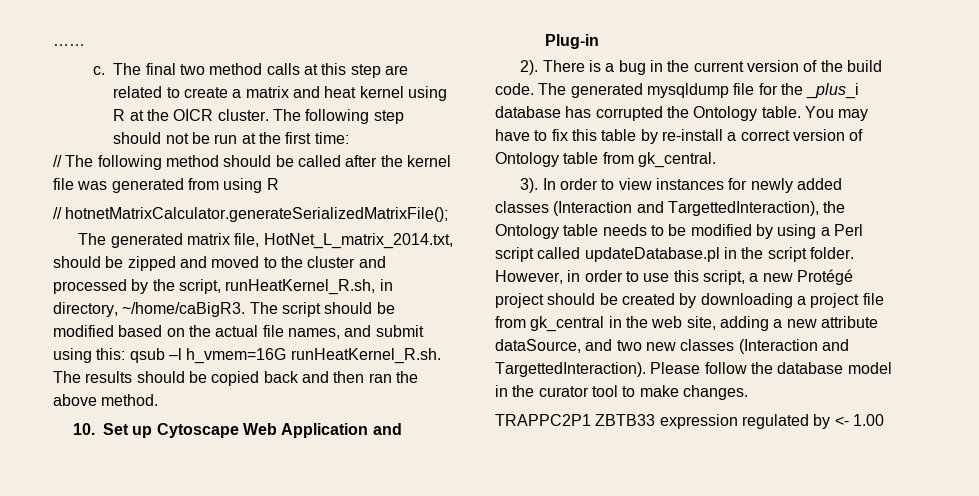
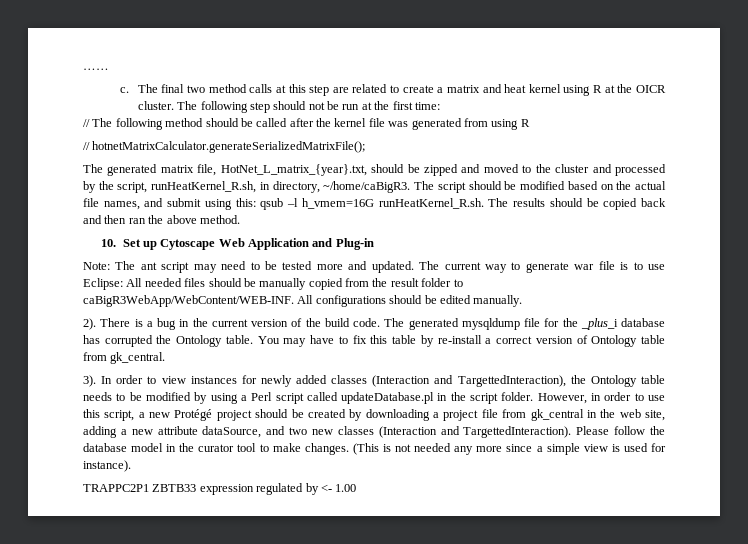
- The generated matrix file, HotNet_L_matrix_2014.txt, should be zipped and moved to the cluster and processed by the script, runHeatKernel_R.sh, in directory, ~/home/caBigR3.
+ The generated matrix file, HotNet_L_matrix_{year}.txt, should be zipped and moved to the cluster and processed by the script, runHeatKernel_R.sh, in directory, ~/home/caBigR3.
+ Note: The ant script may need to be tested more and updated. The current way to generate war file is to use Eclipse: All needed files should be manually copied from the result folder to caBigR3WebApp/WebContent/WEB-INF. All configurations should be edited manually.
+ (This is not needed any more since a simple view is used for instance).

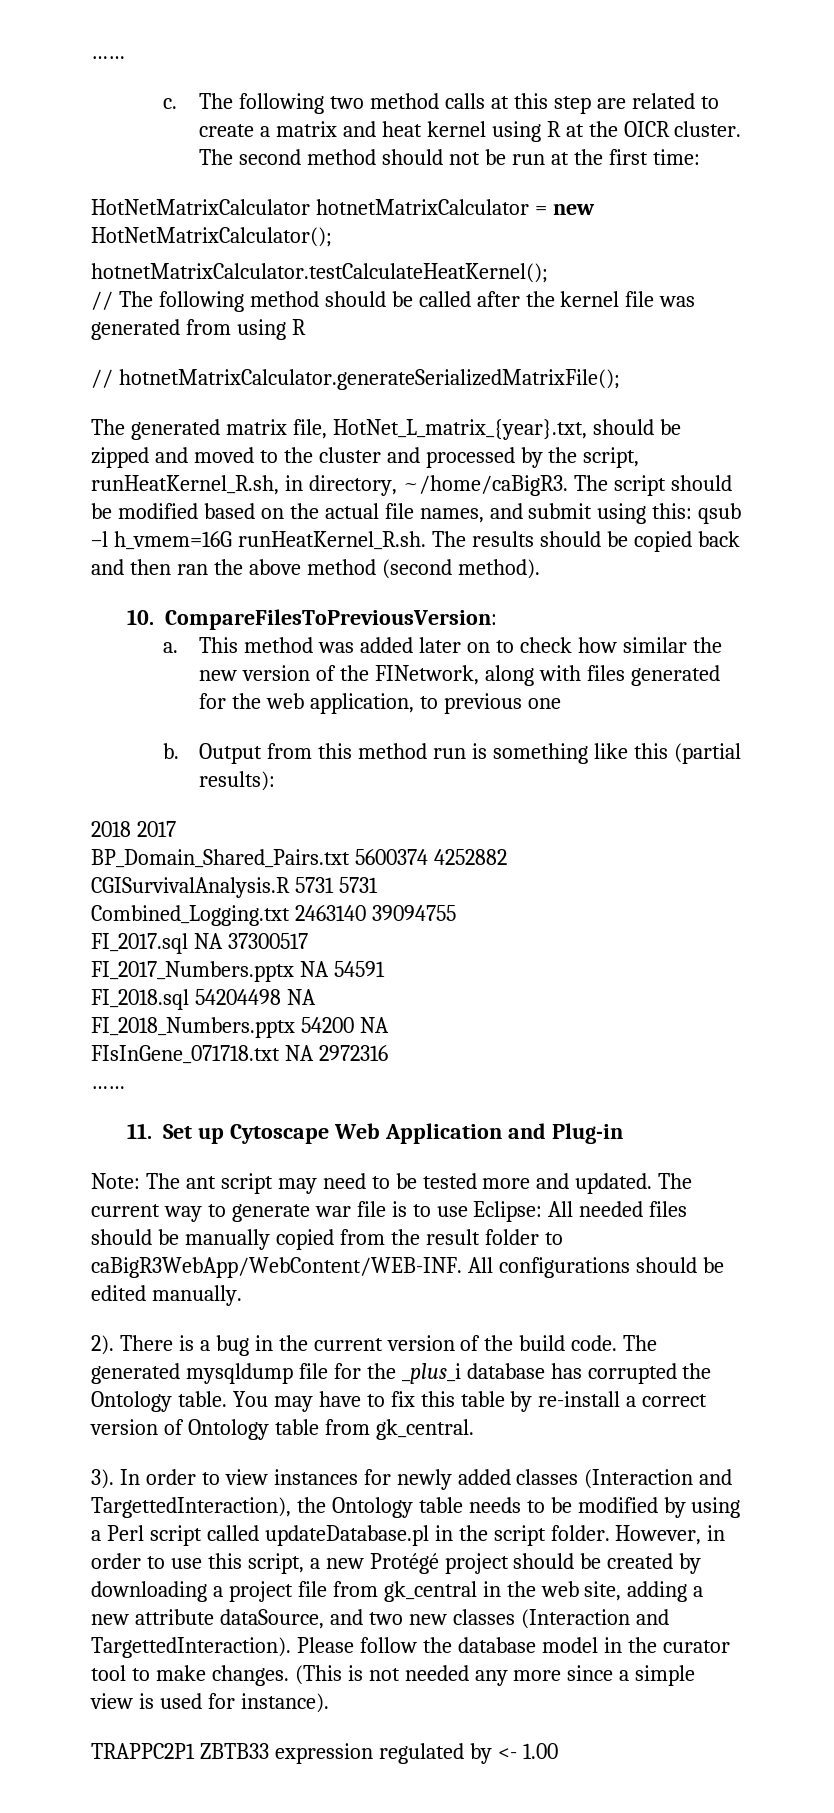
- The final two method calls at this step are related to create a matrix and heat kernel using R at the OICR cluster.
+ The following two method calls at this step are related to create a matrix and heat kernel using R at the OICR cluster.
- The following step should not be run at the first time:
+ The second method should not be run at the first time:
+ HotNetMatrixCalculator hotnetMatrixCalculator = new HotNetMatrixCalculator();
+ hotnetMatrixCalculator.testCalculateHeatKernel();
- The script should be modified based on the actual file names, and submit using this: qsub –l h_vmem=16G runHeatKernel_R.sh. The results should be copied back and then ran the above method.
- 10. Set up Cytoscape Web Application and Plug-in
+ The script should be modified based on the actual file names, and submit using this: qsub –l h_vmem=16G runHeatKernel_R.sh. The results should be copied back and then ran the above method (second method).
+ 10. CompareFilesToPreviousVersion:
+ a. This method was added later on to check how similar the new version of the FINetwork, along with files generated for the web application, to previous one
+ b. Output from this method run is something like this (partial results):
+ 2018 2017
+ BP_Domain_Shared_Pairs.txt 5600374 4252882
+ CGISurvivalAnalysis.R 5731 5731
+ Combined_Logging.txt 2463140 39094755
+ FI_2017.sql NA 37300517
+ FI_2017_Numbers.pptx NA 54591
+ FI_2018.sql 54204498 NA
+ FI_2018_Numbers.pptx 54200 NA
+ FIsInGene_071718.txt NA 2972316
+ ……
+ 11. Set up Cytoscape Web Application and Plug-in

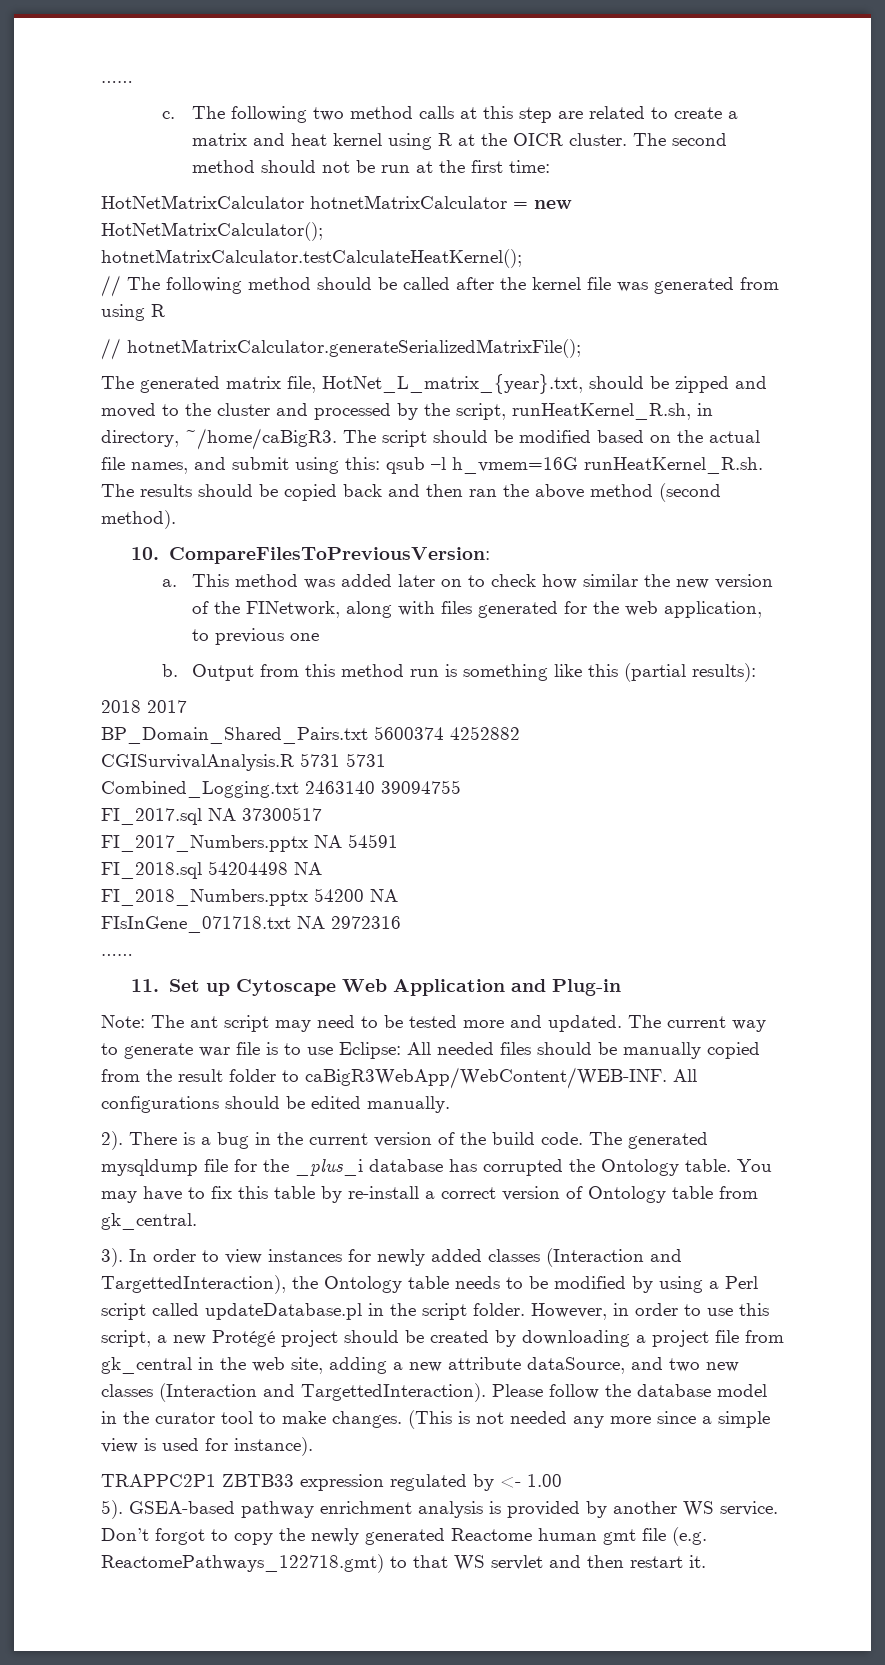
+ 5). GSEA-based pathway enrichment analysis is provided by another WS service. Don’t forgot to copy the newly generated Reactome human gmt file (e.g. ReactomePathways_122718.gmt) to that WS servlet and then restart it.

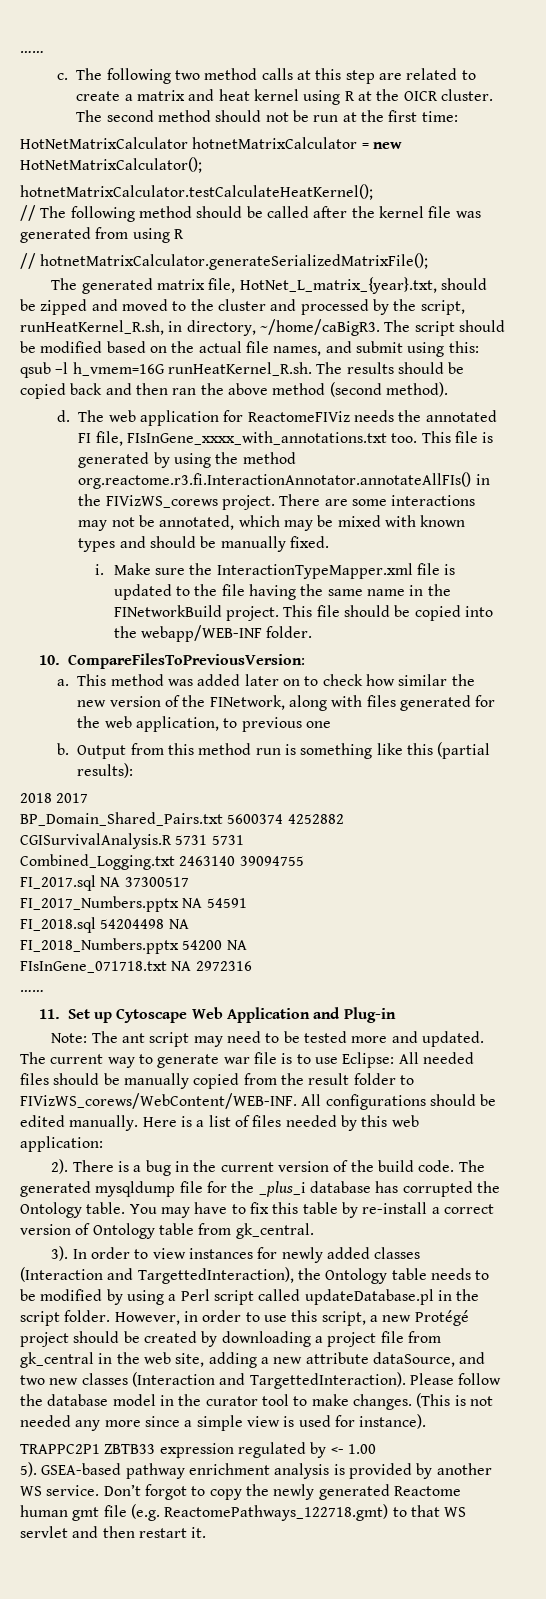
+ d. The web application for ReactomeFIViz needs the annotated FI file, FIsInGene_xxxx_with_annotations.txt too. This file is generated by using the method org.reactome.r3.fi.InteractionAnnotator.annotateAllFIs() in the FIVizWS_corews project. There are some interactions may not be annotated, which may be mixed with known types and should be manually fixed.
+ i. Make sure the InteractionTypeMapper.xml file is updated to the file having the same name in the FINetworkBuild project. This file should be copied into the webapp/WEB-INF folder.
- The current way to generate war file is to use Eclipse: All needed files should be manually copied from the result folder to caBigR3WebApp/WebContent/WEB-INF.
+ The current way to generate war file is to use Eclipse: All needed files should be manually copied from the result folder to FIVizWS_corews/WebContent/WEB-INF.
+ Here is a list of files needed by this web application:

